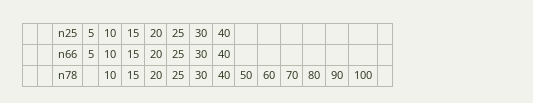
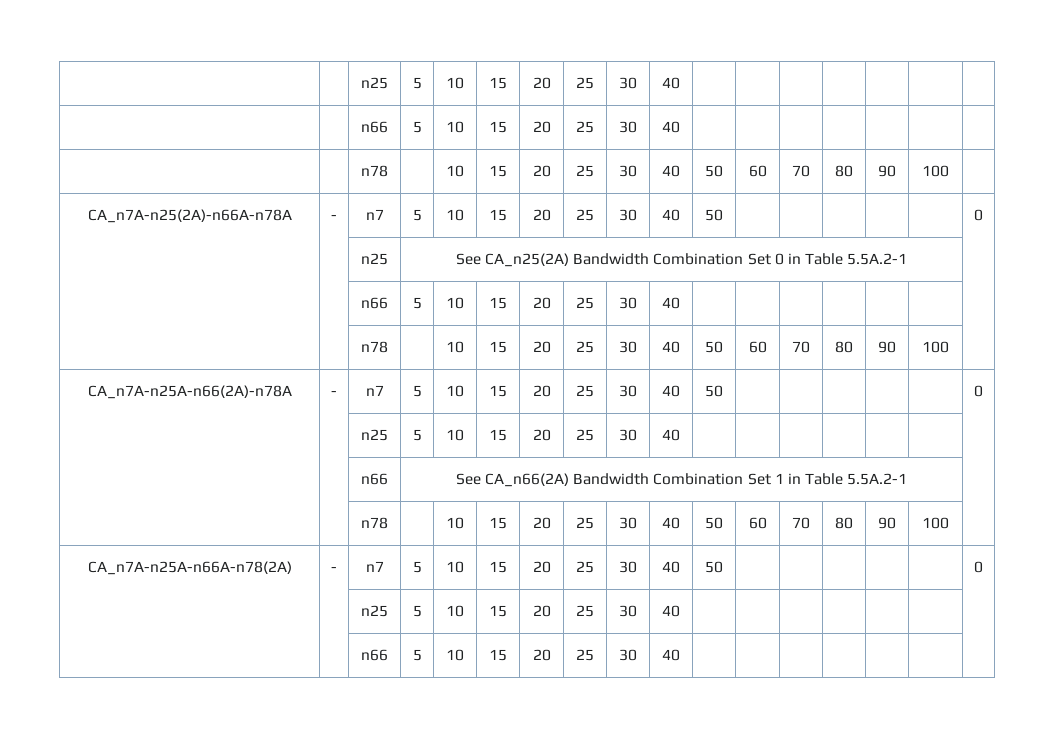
+ CA_n7A-n25(2A)-n66A-n78A | - | n7 | 5 | 10 | 15 | 20 | 25 | 30 | 40 | 50 | | | | | | 0
+ | | n25 | See CA_n25(2A) Bandwidth Combination Set 0 in Table 5.5A.2-1 |
+ | | n66 | 5 | 10 | 15 | 20 | 25 | 30 | 40 | | | | | | |
+ | | n78 | | 10 | 15 | 20 | 25 | 30 | 40 | 50 | 60 | 70 | 80 | 90 | 100 |
+ CA_n7A-n25A-n66(2A)-n78A | - | n7 | 5 | 10 | 15 | 20 | 25 | 30 | 40 | 50 | | | | | | 0
+ | | n25 | 5 | 10 | 15 | 20 | 25 | 30 | 40 | | | | | | |
+ | | n66 | See CA_n66(2A) Bandwidth Combination Set 1 in Table 5.5A.2-1 |
+ | | n78 | | 10 | 15 | 20 | 25 | 30 | 40 | 50 | 60 | 70 | 80 | 90 | 100 |
+ CA_n7A-n25A-n66A-n78(2A) | - | n7 | 5 | 10 | 15 | 20 | 25 | 30 | 40 | 50 | | | | | | 0
+ | | n25 | 5 | 10 | 15 | 20 | 25 | 30 | 40 | | | | | | |
+ | | n66 | 5 | 10 | 15 | 20 | 25 | 30 | 40 | | | | | | |

